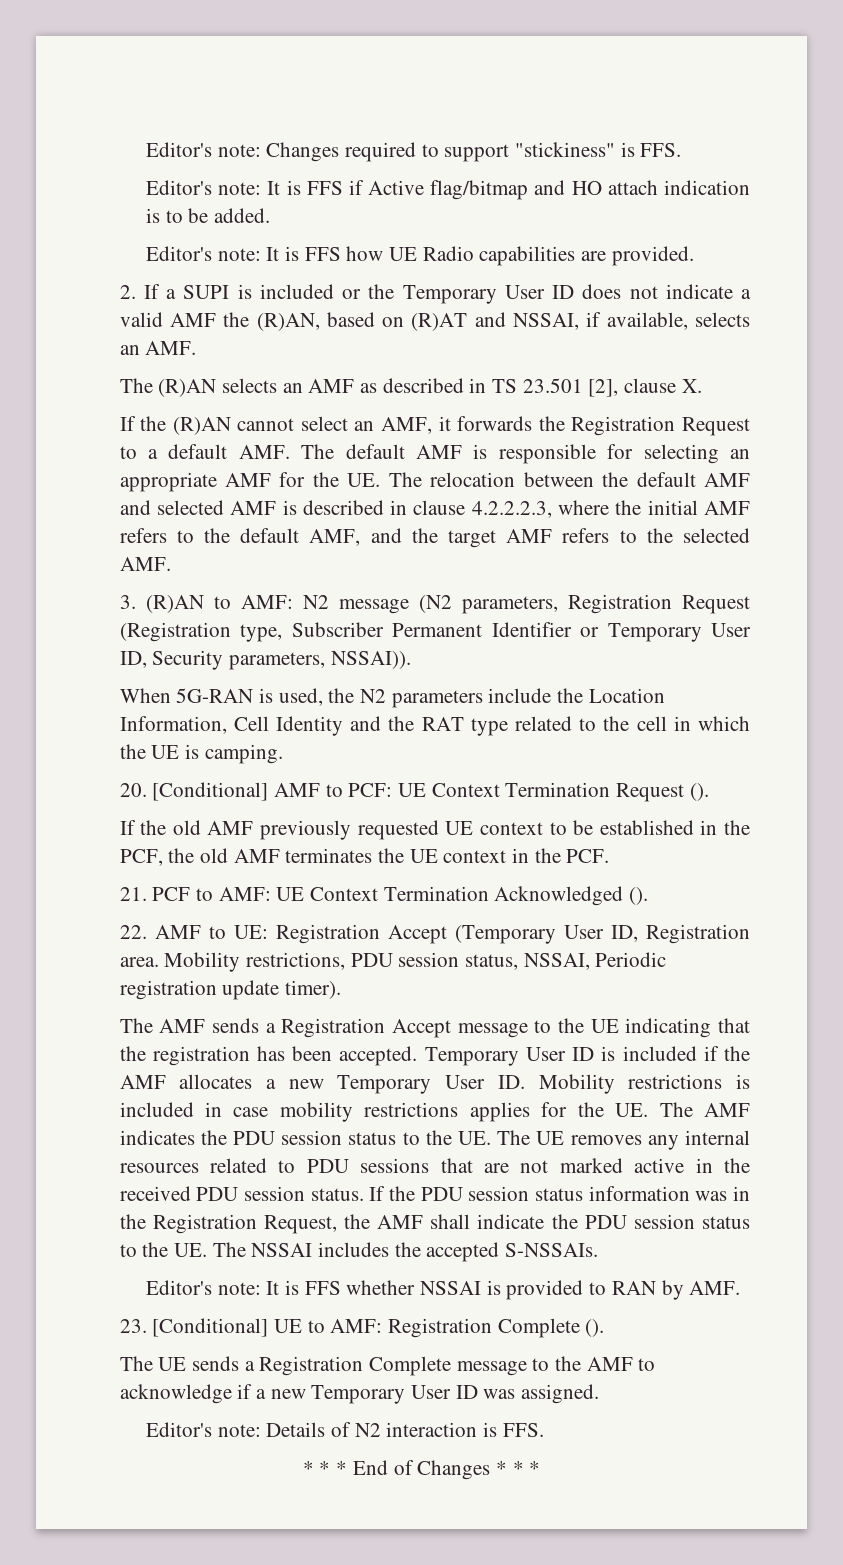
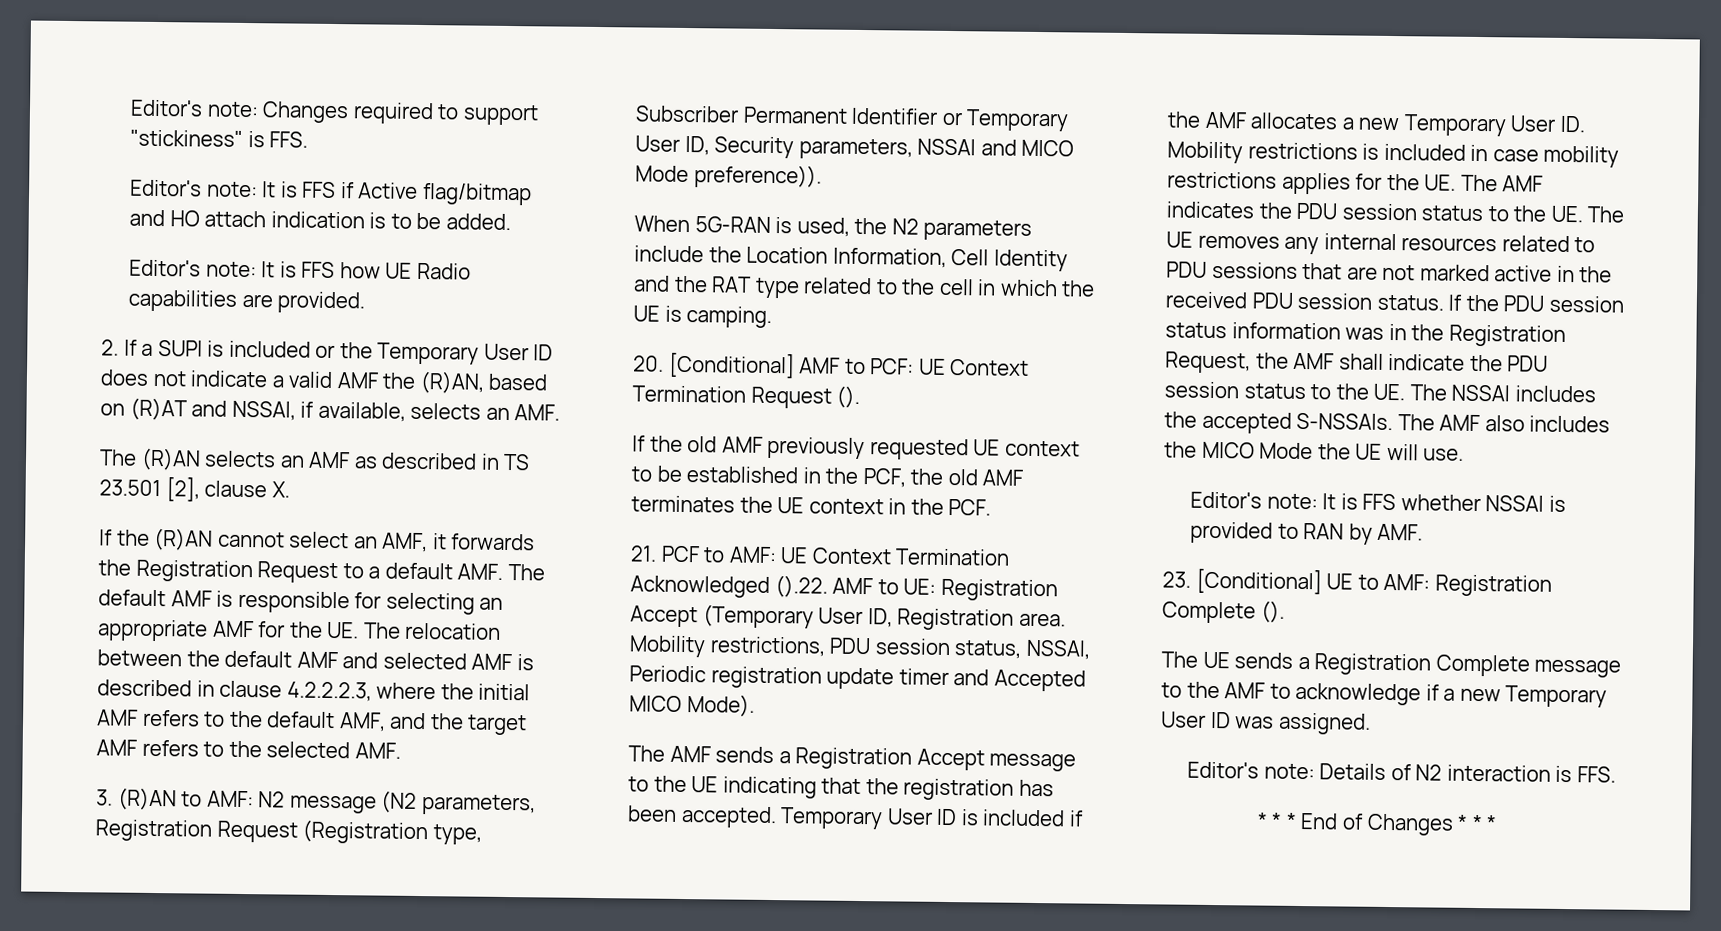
- 3. (R)AN to AMF: N2 message (N2 parameters, Registration Request (Registration type, Subscriber Permanent Identifier or Temporary User ID, Security parameters, NSSAI)).
+ 3. (R)AN to AMF: N2 message (N2 parameters, Registration Request (Registration type, Subscriber Permanent Identifier or Temporary User ID, Security parameters, NSSAI and MICO Mode preference)).
- 21. PCF to AMF: UE Context Termination Acknowledged ().
- 22. AMF to UE: Registration Accept (Temporary User ID, Registration area.
+ 21. PCF to AMF: UE Context Termination Acknowledged ().22. AMF to UE: Registration Accept (Temporary User ID, Registration area.
- Mobility restrictions, PDU session status, NSSAI, Periodic registration update timer).
+ Mobility restrictions, PDU session status, NSSAI, Periodic registration update timer and Accepted MICO Mode).
+ The AMF also includes the MICO Mode the UE will use.

